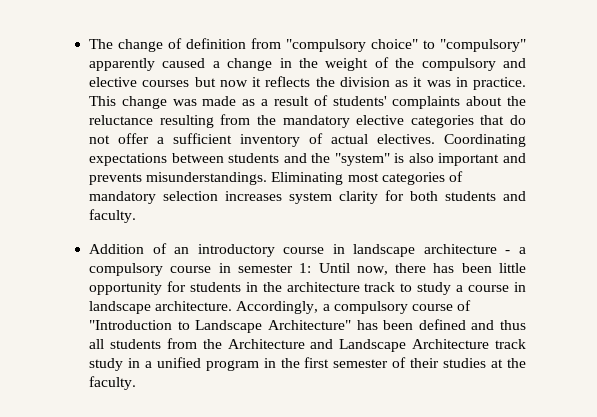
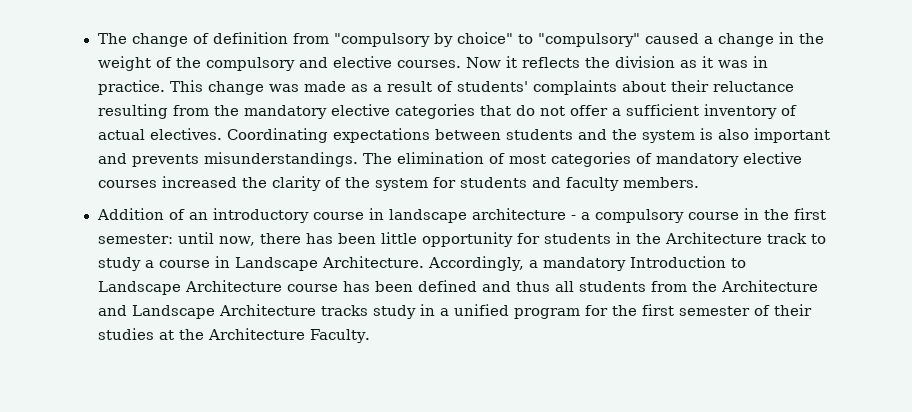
- The change of definition from "compulsory choice" to "compulsory" apparently caused a change in the weight of the compulsory and elective courses but now it reflects the division as it was in practice.
+ The change of definition from "compulsory by choice" to "compulsory" caused a change in the weight of the compulsory and elective courses. Now it reflects the division as it was in practice.
- This change was made as a result of students' complaints about the reluctance resulting from the mandatory elective categories that do not offer a sufficient inventory of actual electives.
+ This change was made as a result of students' complaints about their reluctance resulting from the mandatory elective categories that do not offer a sufficient inventory of actual electives.
- Coordinating expectations between students and the "system" is also important and prevents misunderstandings.
+ Coordinating expectations between students and the system is also important and prevents misunderstandings.
- Eliminating most categories of mandatory selection increases system clarity for both students and faculty.
+ The elimination of most categories of mandatory elective courses increased the clarity of the system for students and faculty members.
- Addition of an introductory course in landscape architecture - a compulsory course in semester 1: Until now, there has been little opportunity for students in the architecture track to study a course in landscape architecture. Accordingly, a compulsory course of "Introduction to Landscape Architecture" has been defined and thus all students from the Architecture and Landscape Architecture track study in a unified program in the first semester of their studies at the faculty.
+ Addition of an introductory course in landscape architecture - a compulsory course in the first semester: until now, there has been little opportunity for students in the Architecture track to study a course in Landscape Architecture. Accordingly, a mandatory Introduction to Landscape Architecture course has been defined and thus all students from the Architecture and Landscape Architecture tracks study in a unified program for the first semester of their studies at the Architecture Faculty.

